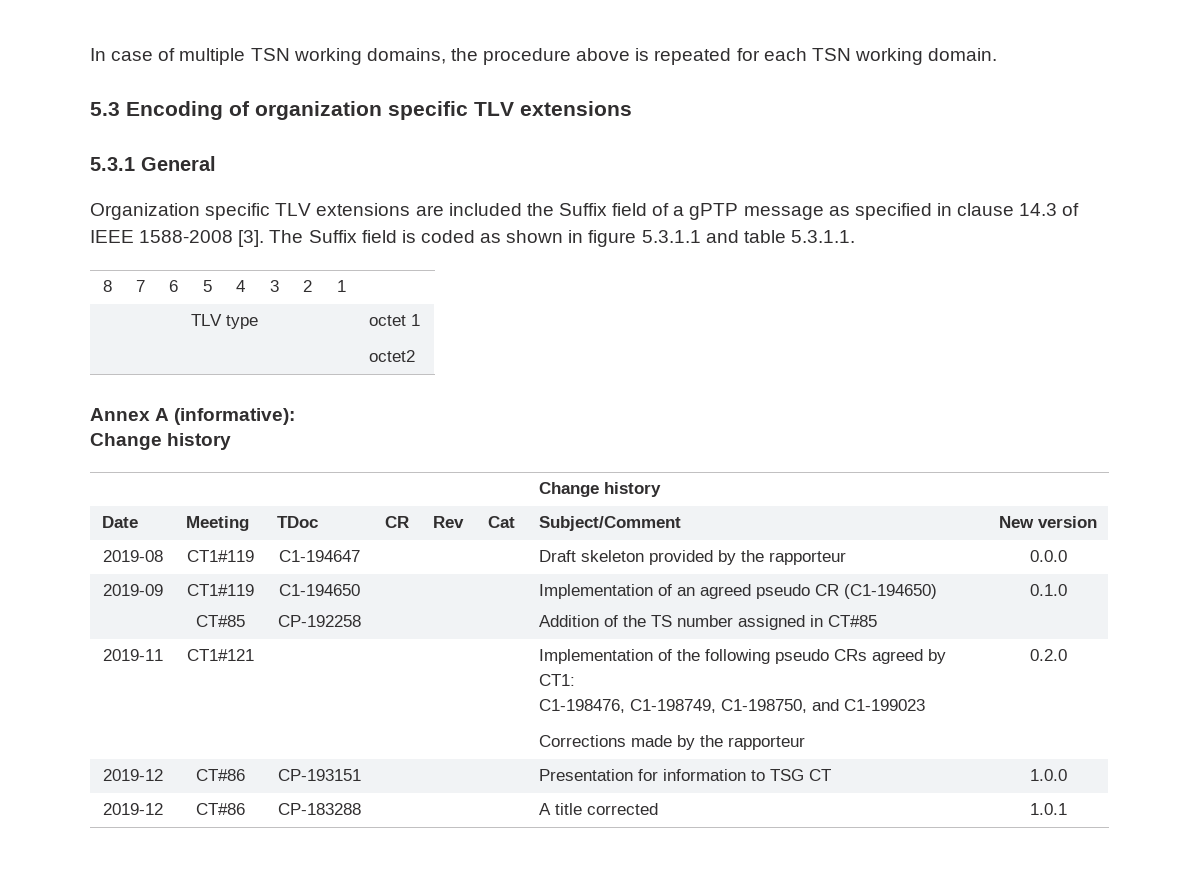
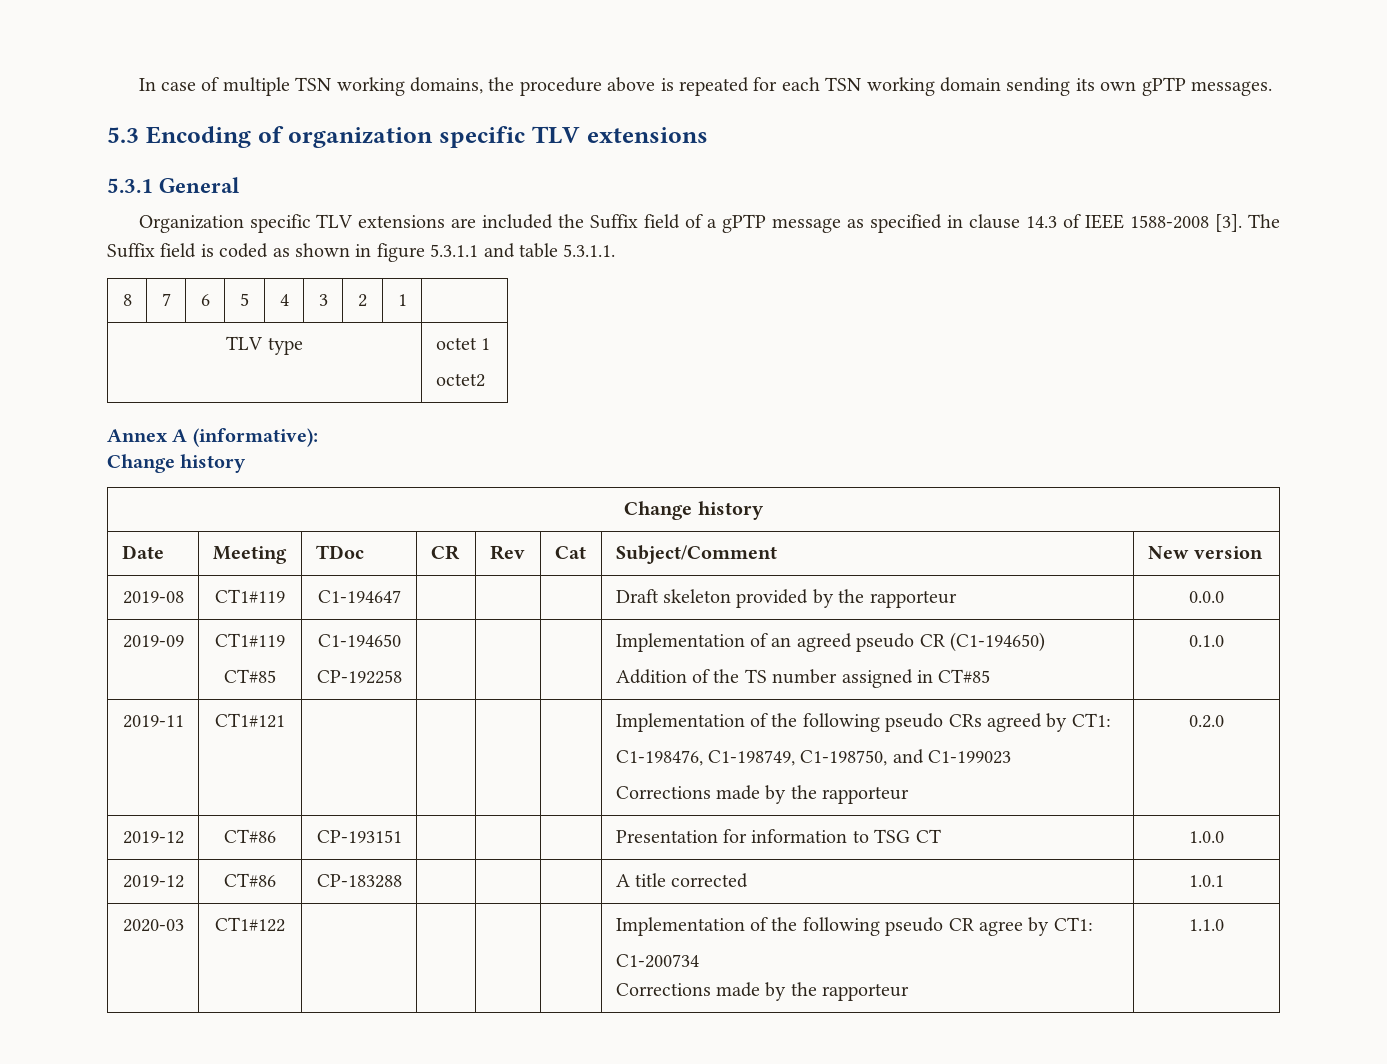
- In case of multiple TSN working domains, the procedure above is repeated for each TSN working domain.
+ In case of multiple TSN working domains, the procedure above is repeated for each TSN working domain sending its own gPTP messages.
+ 2020-03 | CT1#122 | | | | | Implementation of the following pseudo CR agree by CT1:
+ C1-200734
+ Corrections made by the rapporteur | 1.1.0

